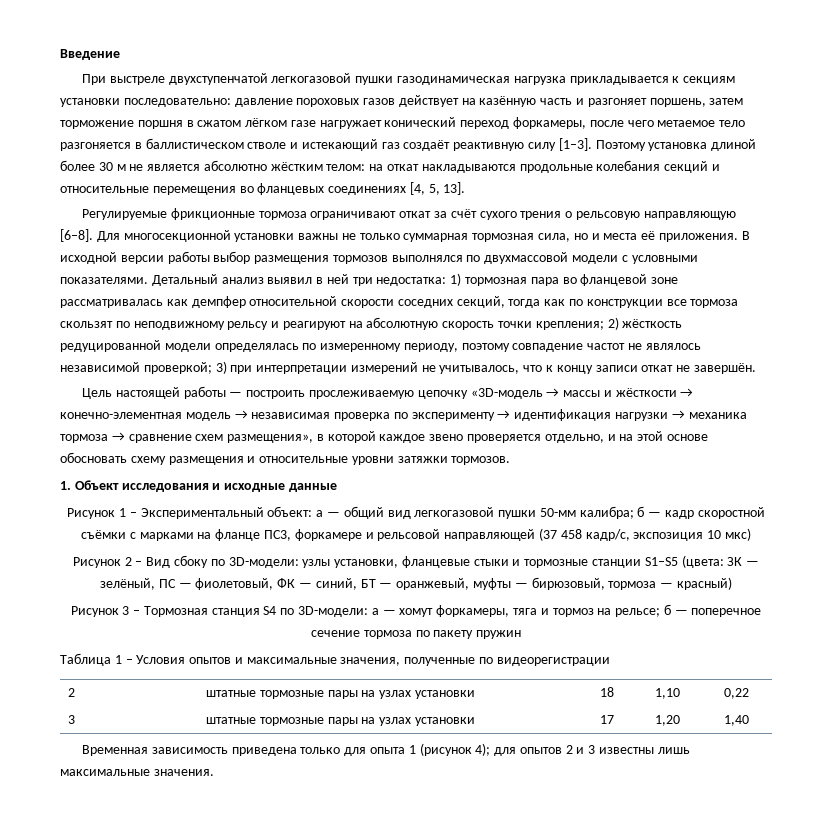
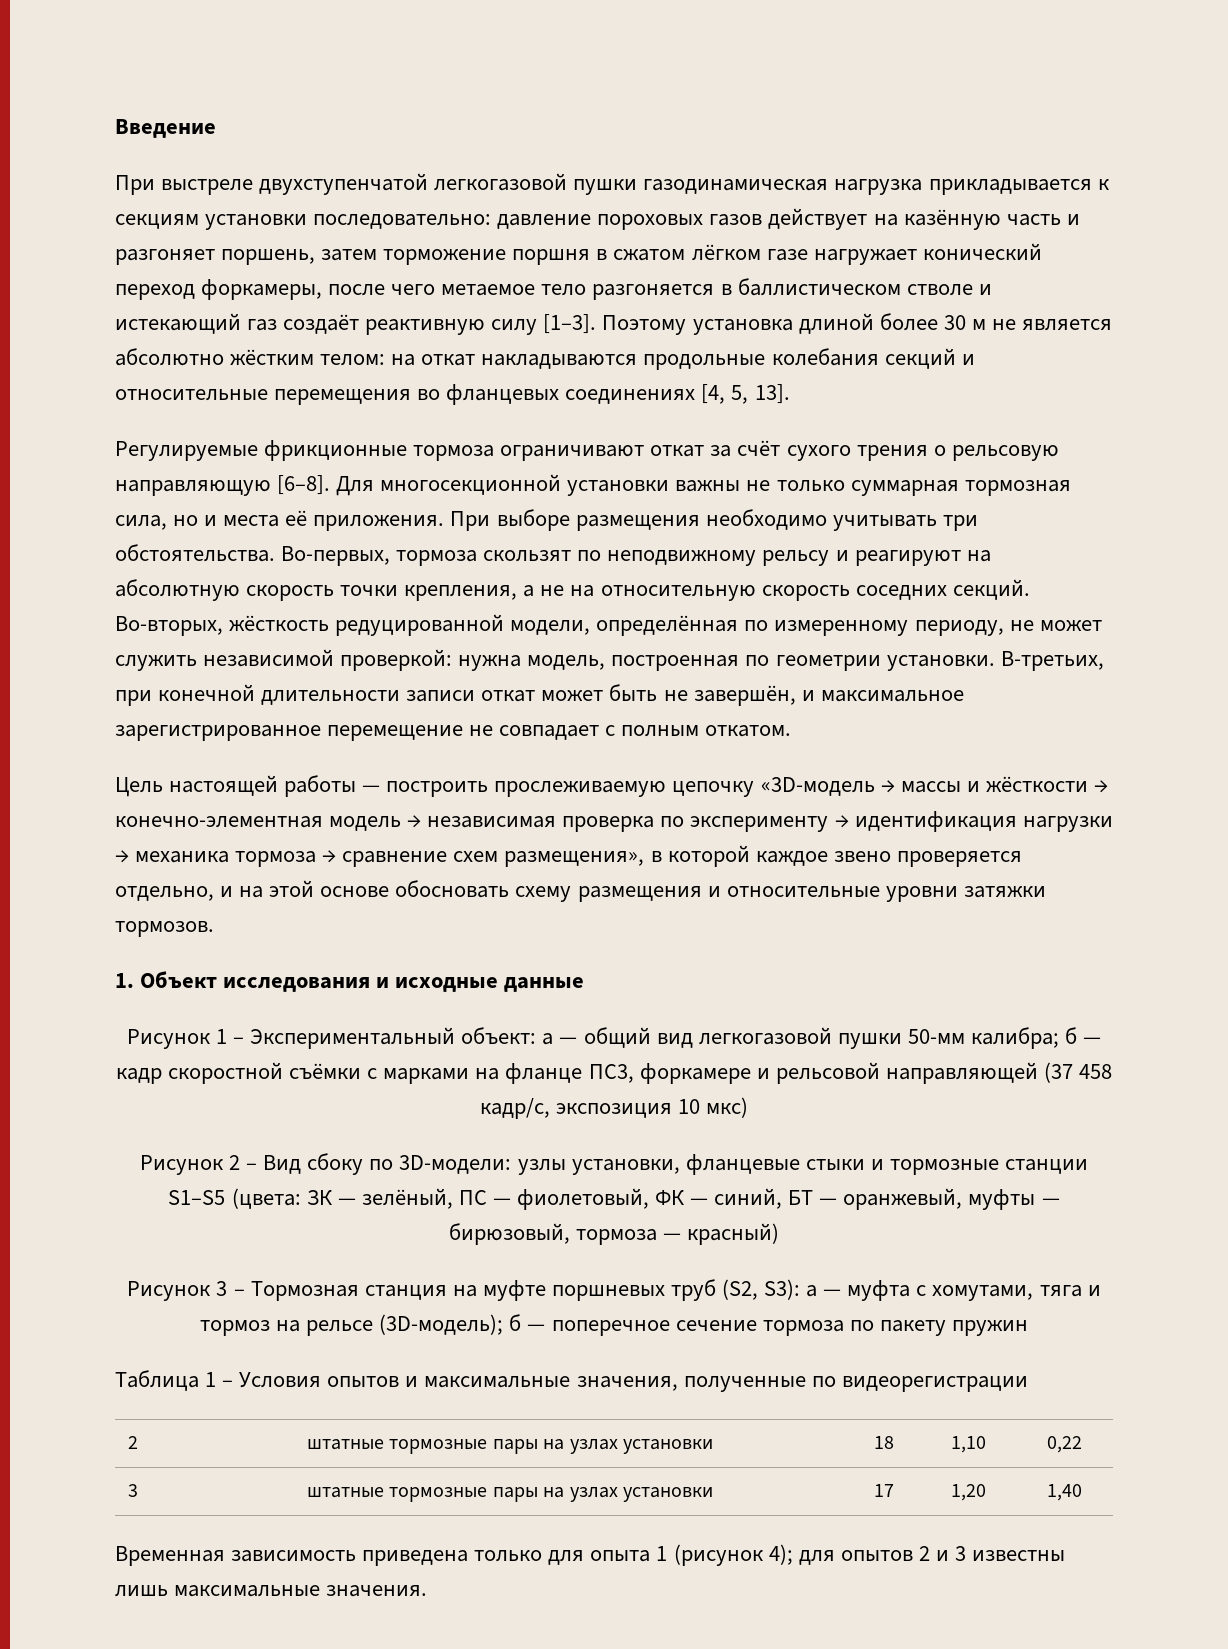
- В исходной версии работы выбор размещения тормозов выполнялся по двухмассовой модели с условными показателями. Детальный анализ выявил в ней три недостатка: 1) тормозная пара во фланцевой зоне рассматривалась как демпфер относительной скорости соседних секций, тогда как по конструкции все тормоза скользят по неподвижному рельсу и реагируют на абсолютную скорость точки крепления; 2) жёсткость редуцированной модели определялась по измеренному периоду, поэтому совпадение частот не являлось независимой проверкой; 3) при интерпретации измерений не учитывалось, что к концу записи откат не завершён.
+ При выборе размещения необходимо учитывать три обстоятельства. Во-первых, тормоза скользят по неподвижному рельсу и реагируют на абсолютную скорость точки крепления, а не на относительную скорость соседних секций. Во-вторых, жёсткость редуцированной модели, определённая по измеренному периоду, не может служить независимой проверкой: нужна модель, построенная по геометрии установки. В-третьих, при конечной длительности записи откат может быть не завершён, и максимальное зарегистрированное перемещение не совпадает с полным откатом.
- Рисунок 3 – Тормозная станция S4 по 3D-модели: а — хомут форкамеры, тяга и тормоз на рельсе; б — поперечное сечение тормоза по пакету пружин
+ Рисунок 3 – Тормозная станция на муфте поршневых труб (S2, S3): а — муфта с хомутами, тяга и тормоз на рельсе (3D-модель); б — поперечное сечение тормоза по пакету пружин

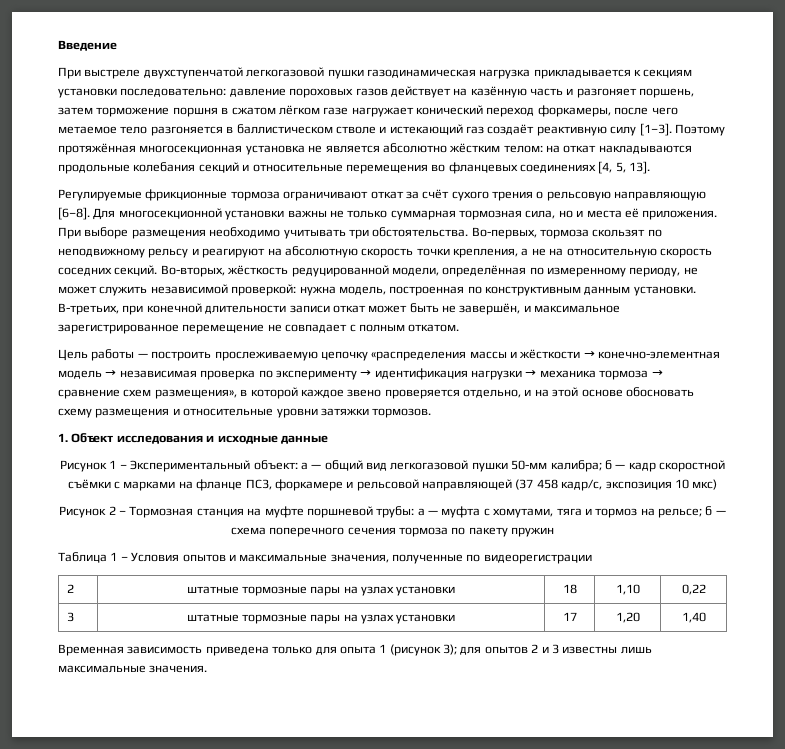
- Поэтому установка длиной более 30 м не является абсолютно жёстким телом: на откат накладываются продольные колебания секций и относительные перемещения во фланцевых соединениях [4, 5, 13].
+ Поэтому протяжённая многосекционная установка не является абсолютно жёстким телом: на откат накладываются продольные колебания секций и относительные перемещения во фланцевых соединениях [4, 5, 13].
- Во-вторых, жёсткость редуцированной модели, определённая по измеренному периоду, не может служить независимой проверкой: нужна модель, построенная по геометрии установки.
+ Во-вторых, жёсткость редуцированной модели, определённая по измеренному периоду, не может служить независимой проверкой: нужна модель, построенная по конструктивным данным установки.
- Цель настоящей работы — построить прослеживаемую цепочку «3D-модель → массы и жёсткости → конечно-элементная модель → независимая проверка по эксперименту → идентификация нагрузки → механика тормоза → сравнение схем размещения», в которой каждое звено проверяется отдельно, и на этой основе обосновать схему размещения и относительные уровни затяжки тормозов.
+ Цель работы — построить прослеживаемую цепочку «распределения массы и жёсткости → конечно-элементная модель → независимая проверка по эксперименту → идентификация нагрузки → механика тормоза → сравнение схем размещения», в которой каждое звено проверяется отдельно, и на этой основе обосновать схему размещения и относительные уровни затяжки тормозов.
- Рисунок 2 – Вид сбоку по 3D-модели: узлы установки, фланцевые стыки и тормозные станции S1–S5 (цвета: ЗК — зелёный, ПС — фиолетовый, ФК — синий, БТ — оранжевый, муфты — бирюзовый, тормоза — красный)
- Рисунок 3 – Тормозная станция на муфте поршневых труб (S2, S3): а — муфта с хомутами, тяга и тормоз на рельсе (3D-модель); б — поперечное сечение тормоза по пакету пружин
+ Рисунок 2 – Тормозная станция на муфте поршневой трубы: а — муфта с хомутами, тяга и тормоз на рельсе; б — схема поперечного сечения тормоза по пакету пружин
- Временная зависимость приведена только для опыта 1 (рисунок 4); для опытов 2 и 3 известны лишь максимальные значения.
+ Временная зависимость приведена только для опыта 1 (рисунок 3); для опытов 2 и 3 известны лишь максимальные значения.

